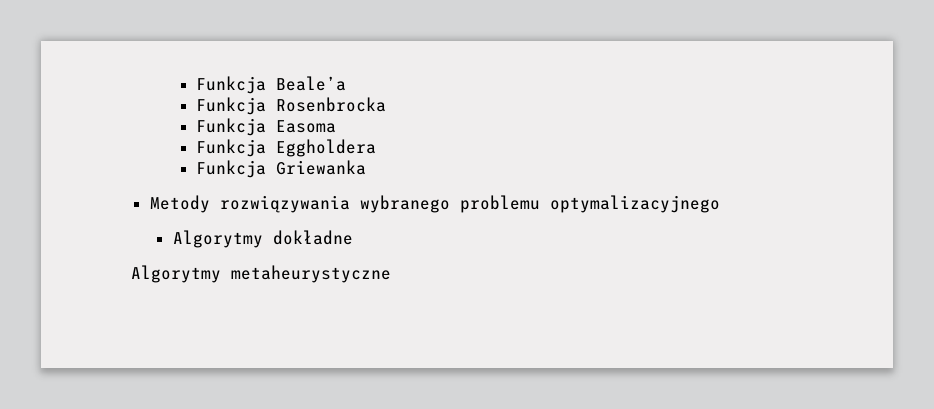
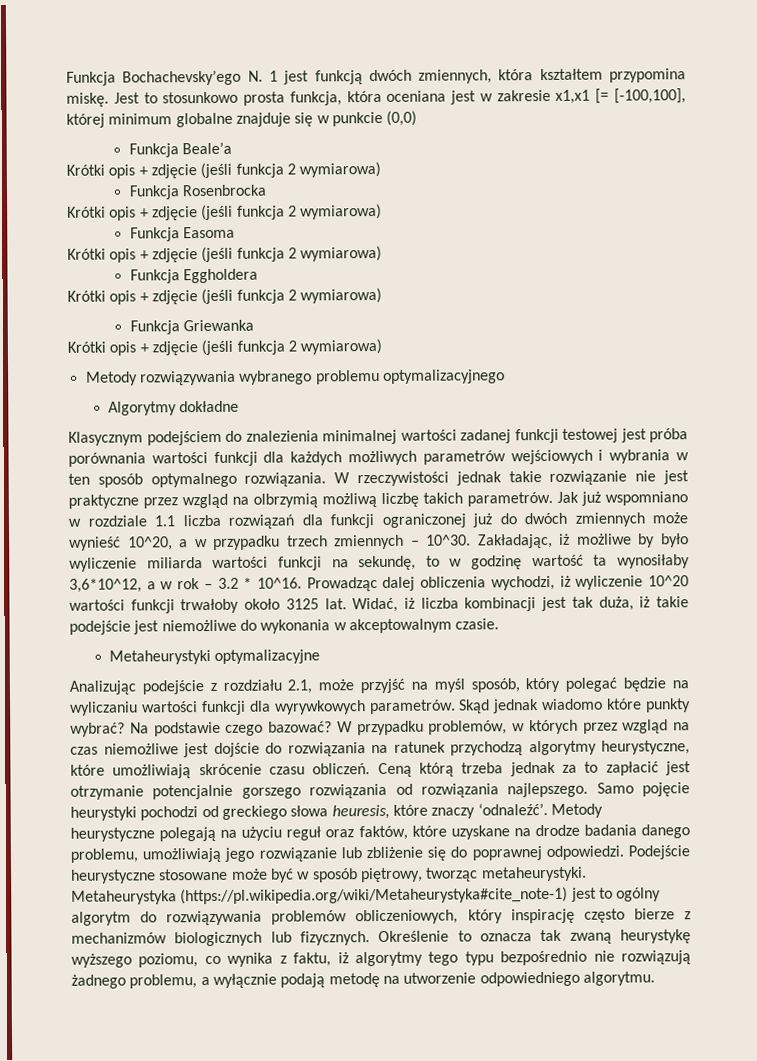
+ Funkcja Bochachevsky’ego N. 1 jest funkcją dwóch zmiennych, która kształtem przypomina miskę. Jest to stosunkowo prosta funkcja, która oceniana jest w zakresie x1,x1 [= [-100,100], której minimum globalne znajduje się w punkcie (0,0)
  Funkcja Beale’a
+ Krótki opis + zdjęcie (jeśli funkcja 2 wymiarowa)
  Funkcja Rosenbrocka
+ Krótki opis + zdjęcie (jeśli funkcja 2 wymiarowa)
  Funkcja Easoma
+ Krótki opis + zdjęcie (jeśli funkcja 2 wymiarowa)
  Funkcja Eggholdera
+ Krótki opis + zdjęcie (jeśli funkcja 2 wymiarowa)
  Funkcja Griewanka
+ Krótki opis + zdjęcie (jeśli funkcja 2 wymiarowa)
- Algorytmy metaheurystyczne
+ Klasycznym podejściem do znalezienia minimalnej wartości zadanej funkcji testowej jest próba porównania wartości funkcji dla każdych możliwych parametrów wejściowych i wybrania w ten sposób optymalnego rozwiązania. W rzeczywistości jednak takie rozwiązanie nie jest praktyczne przez wzgląd na olbrzymią możliwą liczbę takich parametrów. Jak już wspomniano w rozdziale 1.1 liczba rozwiązań dla funkcji ograniczonej już do dwóch zmiennych może wynieść 10^20, a w przypadku trzech zmiennych – 10^30. Zakładając, iż możliwe by było wyliczenie miliarda wartości funkcji na sekundę, to w godzinę wartość ta wynosiłaby 3,6*10^12, a w rok – 3.2 * 10^16. Prowadząc dalej obliczenia wychodzi, iż wyliczenie 10^20 wartości funkcji trwałoby około 3125 lat. Widać, iż liczba kombinacji jest tak duża, iż takie podejście jest niemożliwe do wykonania w akceptowalnym czasie.
+ Metaheurystyki optymalizacyjne
+ Analizując podejście z rozdziału 2.1, może przyjść na myśl sposób, który polegać będzie na wyliczaniu wartości funkcji dla wyrywkowych parametrów. Skąd jednak wiadomo które punkty wybrać? Na podstawie czego bazować? W przypadku problemów, w których przez wzgląd na czas niemożliwe jest dojście do rozwiązania na ratunek przychodzą algorytmy heurystyczne, które umożliwiają skrócenie czasu obliczeń. Ceną którą trzeba jednak za to zapłacić jest otrzymanie potencjalnie gorszego rozwiązania od rozwiązania najlepszego. Samo pojęcie heurystyki pochodzi od greckiego słowa heuresis, które znaczy ‘odnaleźć’. Metody heurystyczne polegają na użyciu reguł oraz faktów, które uzyskane na drodze badania danego problemu, umożliwiają jego rozwiązanie lub zbliżenie się do poprawnej odpowiedzi. Podejście heurystyczne stosowane może być w sposób piętrowy, tworząc metaheurystyki. Metaheurystyka (https://pl.wikipedia.org/wiki/Metaheurystyka#cite_note-1) jest to ogólny algorytm do rozwiązywania problemów obliczeniowych, który inspirację często bierze z mechanizmów biologicznych lub fizycznych. Określenie to oznacza tak zwaną heurystykę wyższego poziomu, co wynika z faktu, iż algorytmy tego typu bezpośrednio nie rozwiązują żadnego problemu, a wyłącznie podają metodę na utworzenie odpowiedniego algorytmu.

